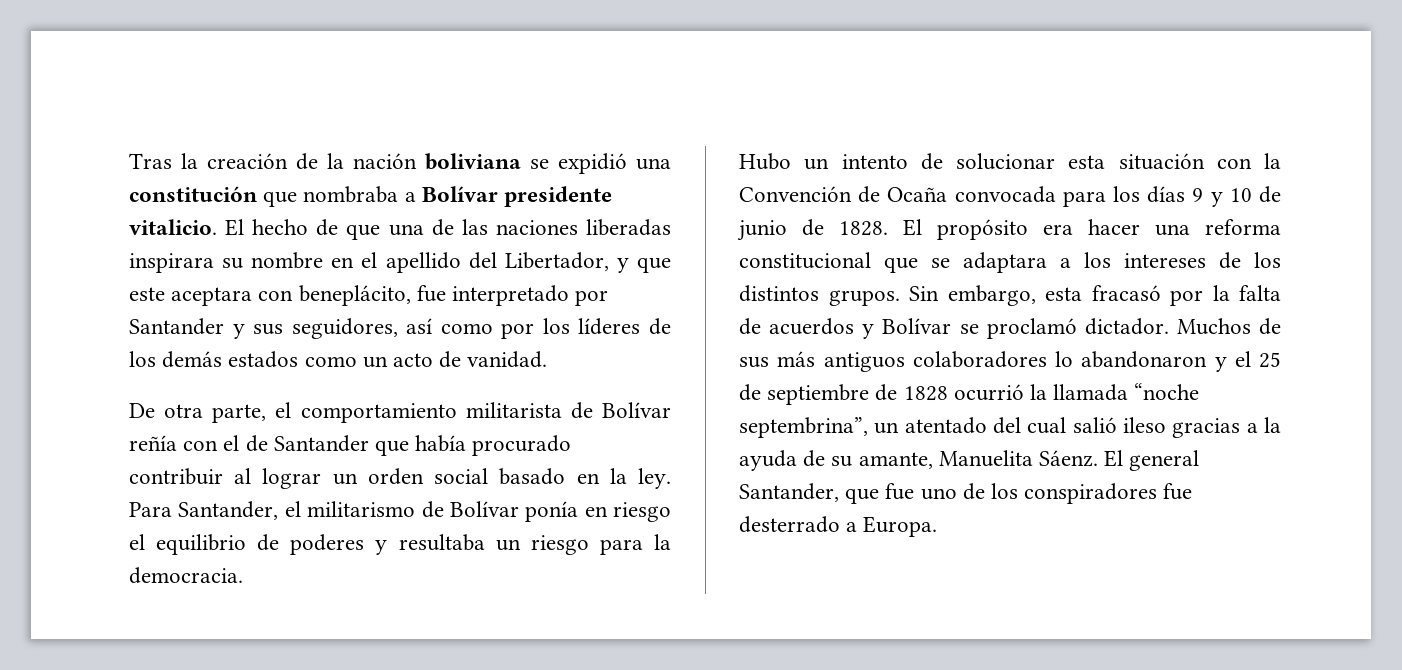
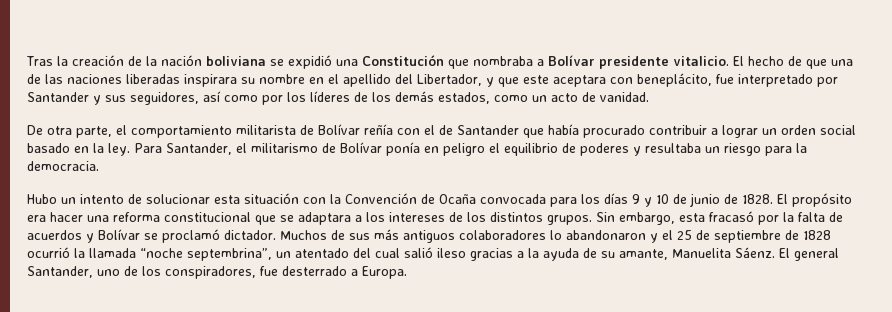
- Tras la creación de la nación boliviana se expidió una constitución que nombraba a Bolívar presidente vitalicio.
+ Tras la creación de la nación boliviana se expidió una Constitución que nombraba a Bolívar presidente vitalicio.
- El hecho de que una de las naciones liberadas inspirara su nombre en el apellido del Libertador, y que este aceptara con beneplácito, fue interpretado por Santander y sus seguidores, así como por los líderes de los demás estados como un acto de vanidad.
+ El hecho de que una de las naciones liberadas inspirara su nombre en el apellido del Libertador, y que este aceptara con beneplácito, fue interpretado por Santander y sus seguidores, así como por los líderes de los demás estados, como un acto de vanidad.
- De otra parte, el comportamiento militarista de Bolívar reñía con el de Santander que había procurado contribuir al lograr un orden social basado en la ley.
+ De otra parte, el comportamiento militarista de Bolívar reñía con el de Santander que había procurado contribuir a lograr un orden social basado en la ley.
- Para Santander, el militarismo de Bolívar ponía en riesgo el equilibrio de poderes y resultaba un riesgo para la democracia.
+ Para Santander, el militarismo de Bolívar ponía en peligro el equilibrio de poderes y resultaba un riesgo para la democracia.
- El general Santander, que fue uno de los conspiradores fue desterrado a Europa.
+ El general Santander, uno de los conspiradores, fue desterrado a Europa.

